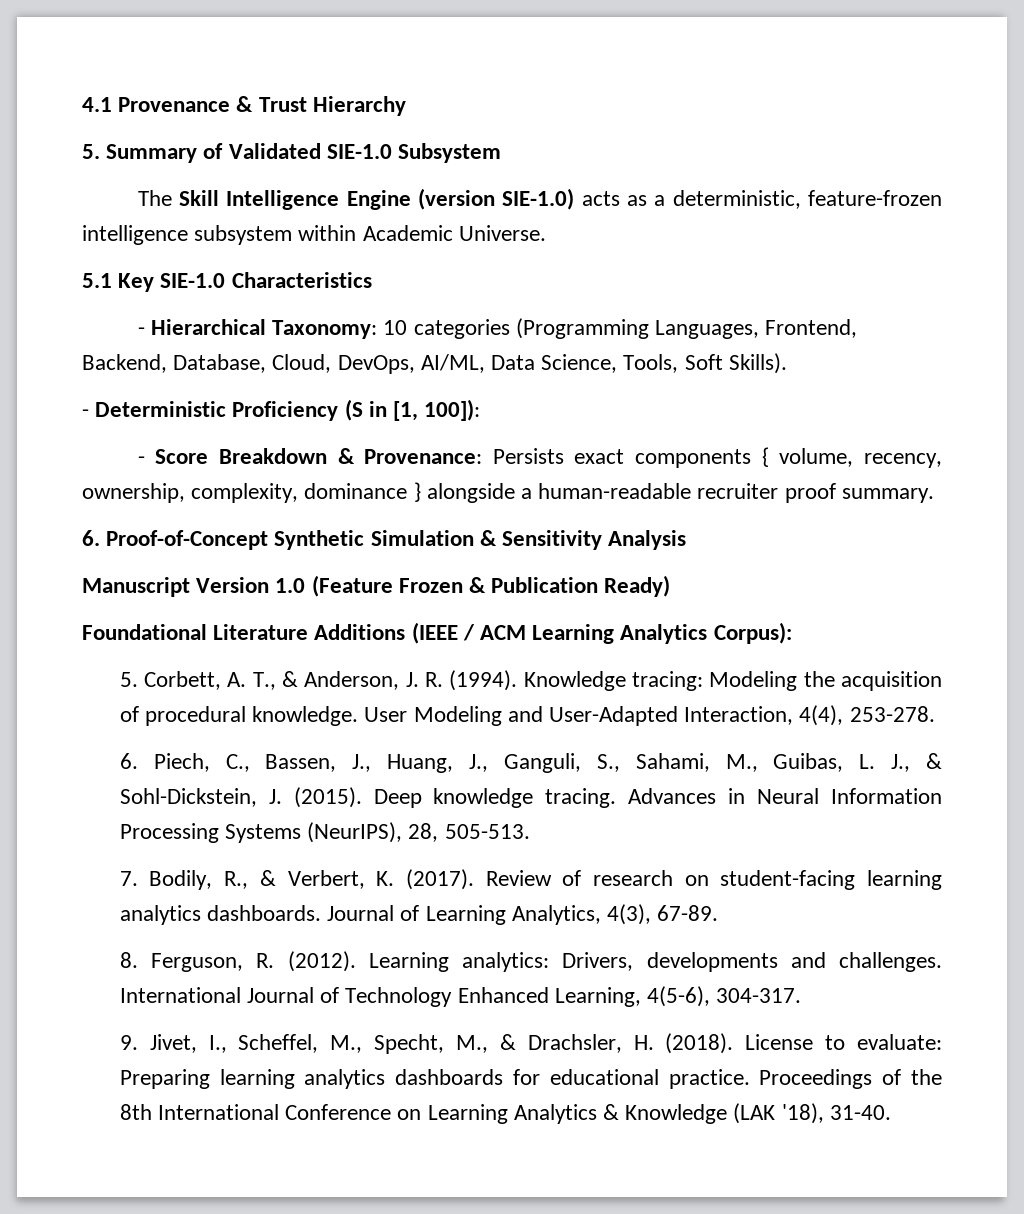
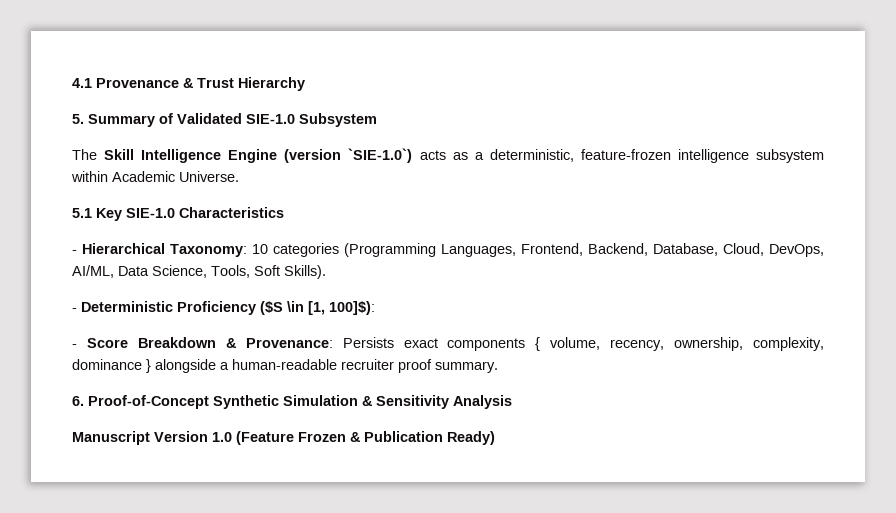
- The Skill Intelligence Engine (version SIE-1.0) acts as a deterministic, feature-frozen intelligence subsystem within Academic Universe.
+ The Skill Intelligence Engine (version `SIE-1.0`) acts as a deterministic, feature-frozen intelligence subsystem within Academic Universe.
- - Deterministic Proficiency (S in [1, 100]):
+ - Deterministic Proficiency ($S \in [1, 100]$):
- Foundational Literature Additions (IEEE / ACM Learning Analytics Corpus):
- 5. Corbett, A. T., & Anderson, J. R. (1994). Knowledge tracing: Modeling the acquisition of procedural knowledge. User Modeling and User-Adapted Interaction, 4(4), 253-278.
- 6. Piech, C., Bassen, J., Huang, J., Ganguli, S., Sahami, M., Guibas, L. J., & Sohl-Dickstein, J. (2015). Deep knowledge tracing. Advances in Neural Information Processing Systems (NeurIPS), 28, 505-513.
- 7. Bodily, R., & Verbert, K. (2017). Review of research on student-facing learning analytics dashboards. Journal of Learning Analytics, 4(3), 67-89.
- 8. Ferguson, R. (2012). Learning analytics: Drivers, developments and challenges. International Journal of Technology Enhanced Learning, 4(5-6), 304-317.
- 9. Jivet, I., Scheffel, M., Specht, M., & Drachsler, H. (2018). License to evaluate: Preparing learning analytics dashboards for educational practice. Proceedings of the 8th International Conference on Learning Analytics & Knowledge (LAK '18), 31-40.

